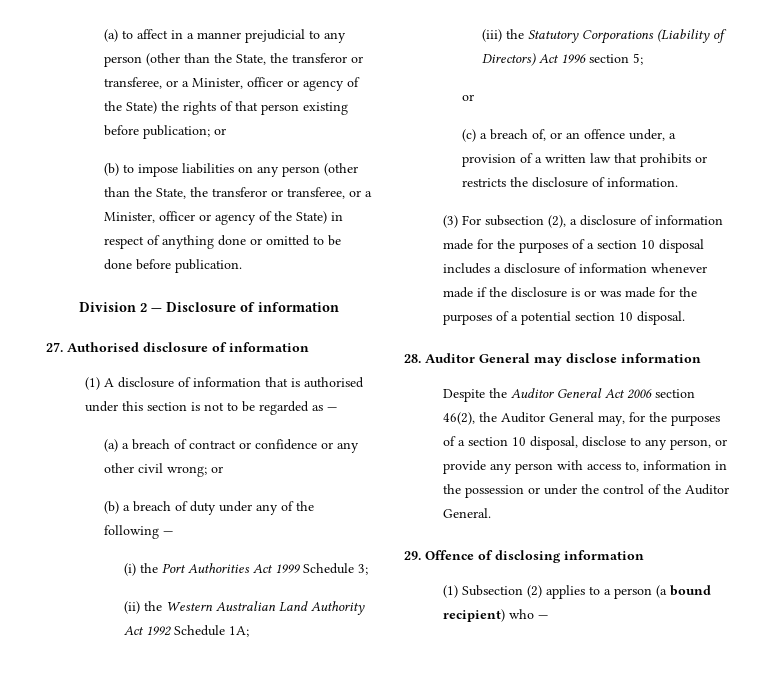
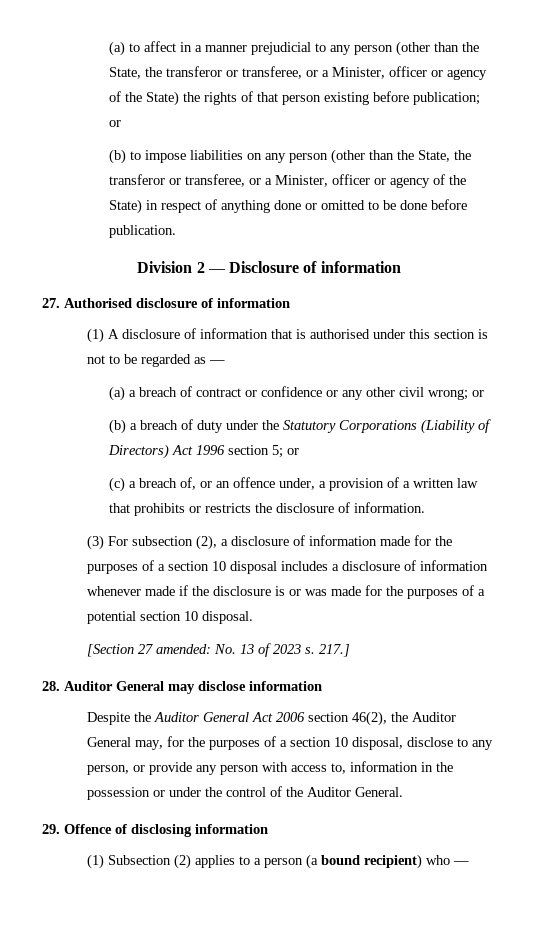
- (b) a breach of duty under any of the following —
- (i) the Port Authorities Act 1999 Schedule 3;
- (ii) the Western Australian Land Authority Act 1992 Schedule 1A;
- (iii) the Statutory Corporations (Liability of Directors) Act 1996 section 5;
- or
+ (b) a breach of duty under the Statutory Corporations (Liability of Directors) Act 1996 section 5; or
+ [Section 27 amended: No. 13 of 2023 s. 217.]

